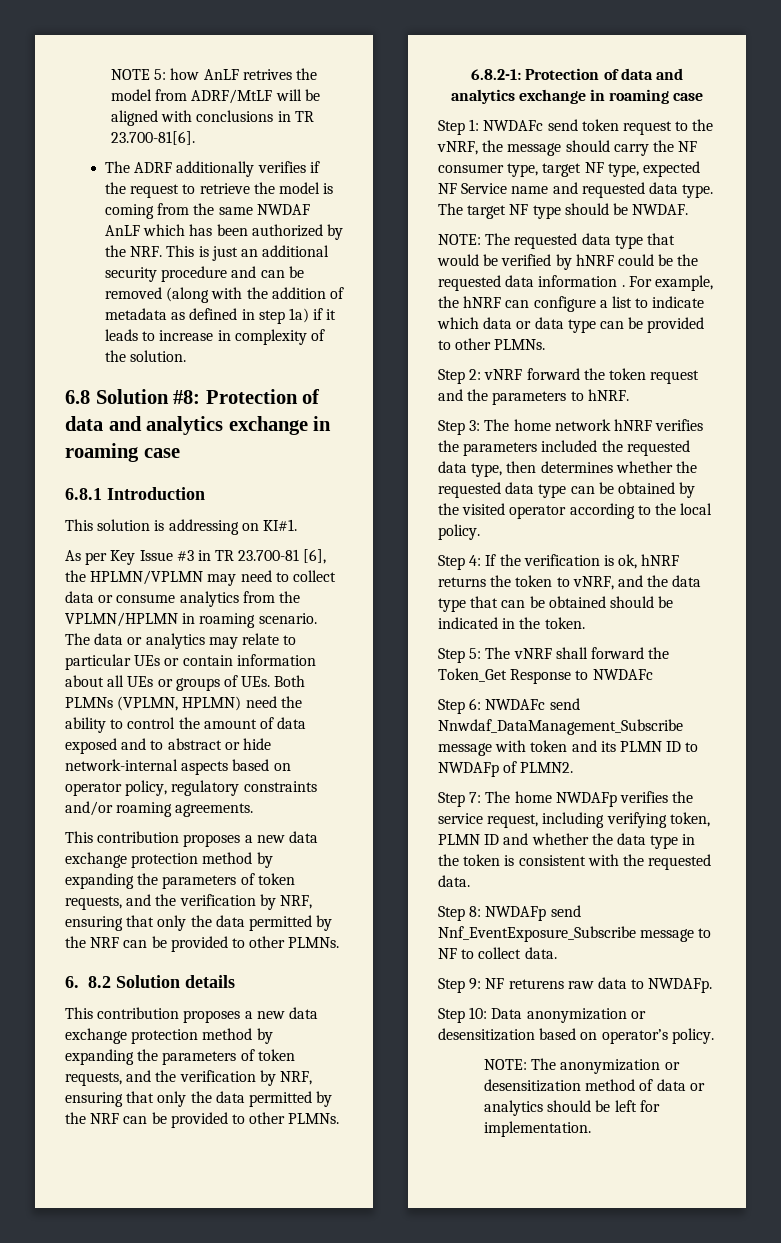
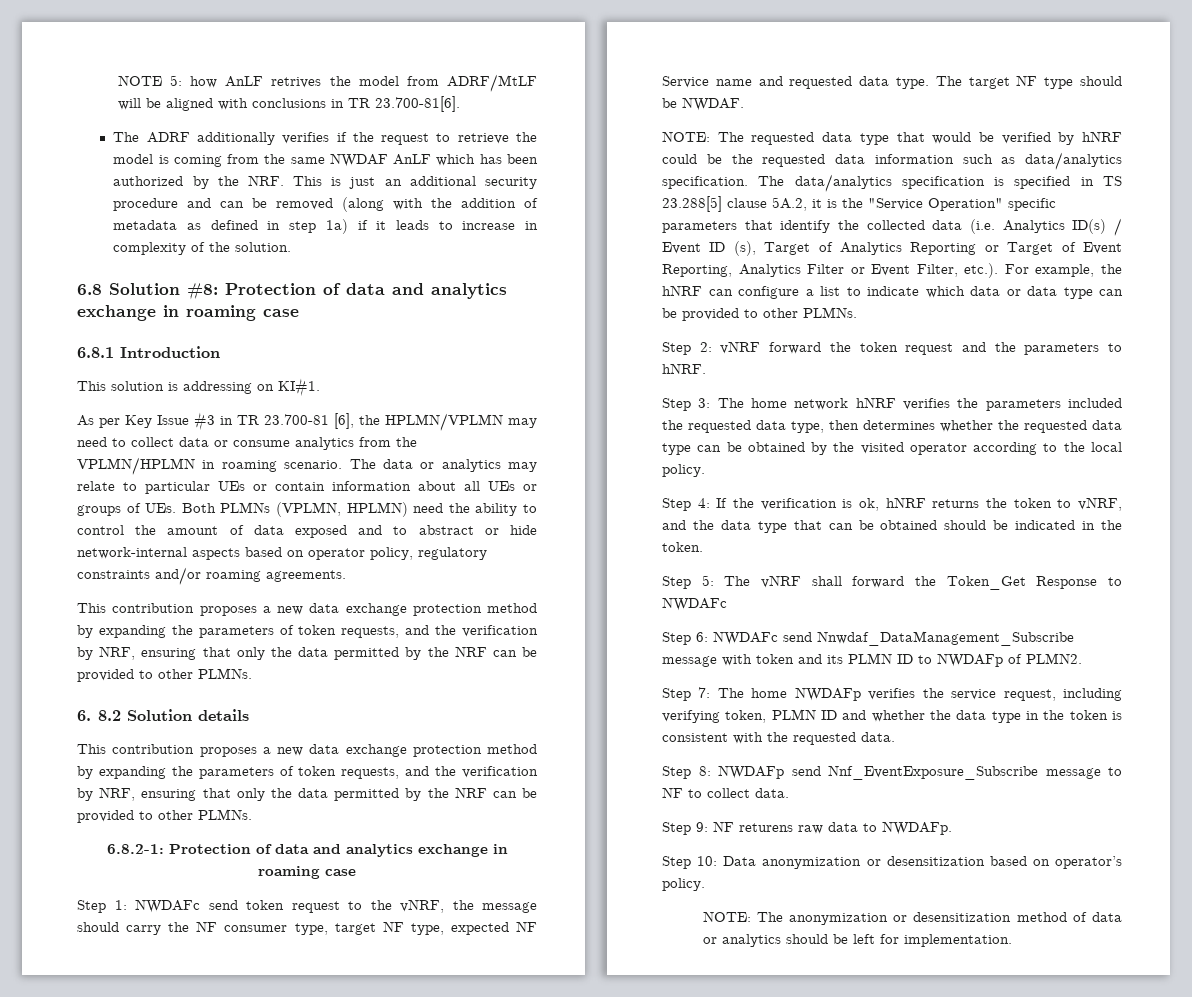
- NOTE: The requested data type that would be verified by hNRF could be the requested data information . For example, the hNRF can configure a list to indicate which data or data type can be provided to other PLMNs.
+ NOTE: The requested data type that would be verified by hNRF could be the requested data information such as data/analytics specification. The data/analytics specification is specified in TS 23.288[5] clause 5A.2, it is the "Service Operation" specific parameters that identify the collected data (i.e. Analytics ID(s) / Event ID (s), Target of Analytics Reporting or Target of Event Reporting, Analytics Filter or Event Filter, etc.). For example, the hNRF can configure a list to indicate which data or data type can be provided to other PLMNs.

